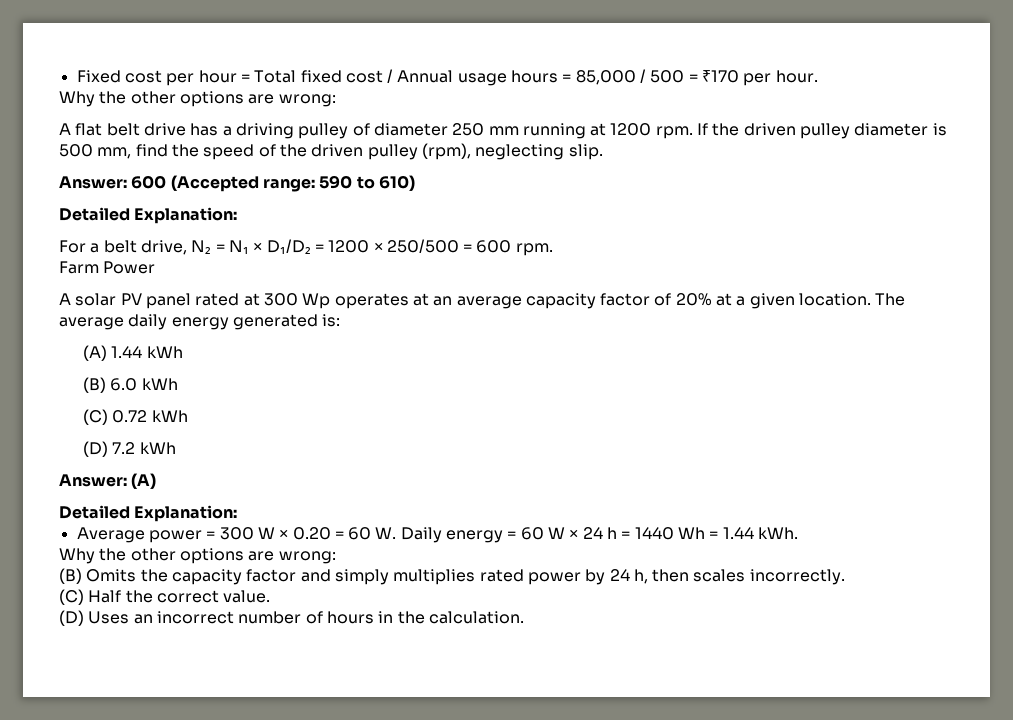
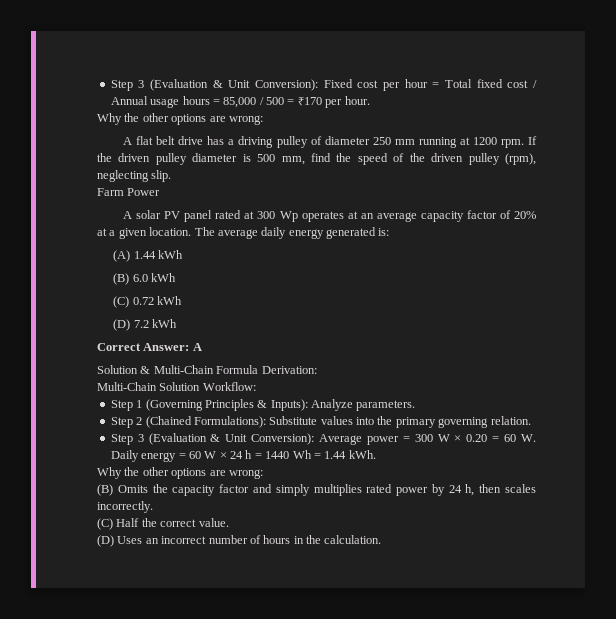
- Fixed cost per hour = Total fixed cost / Annual usage hours = 85,000 / 500 = ₹170 per hour.
+ Step 3 (Evaluation & Unit Conversion): Fixed cost per hour = Total fixed cost / Annual usage hours = 85,000 / 500 = ₹170 per hour.
- Answer: 600 (Accepted range: 590 to 610)
- Detailed Explanation:
- For a belt drive, N₂ = N₁ × D₁/D₂ = 1200 × 250/500 = 600 rpm.
- Answer: (A)
- Detailed Explanation:
- Average power = 300 W × 0.20 = 60 W. Daily energy = 60 W × 24 h = 1440 Wh = 1.44 kWh.
+ Correct Answer: A
+ Solution & Multi-Chain Formula Derivation:
+ Multi-Chain Solution Workflow:
+ Step 1 (Governing Principles & Inputs): Analyze parameters.
+ Step 2 (Chained Formulations): Substitute values into the primary governing relation.
+ Step 3 (Evaluation & Unit Conversion): Average power = 300 W × 0.20 = 60 W. Daily energy = 60 W × 24 h = 1440 Wh = 1.44 kWh.

